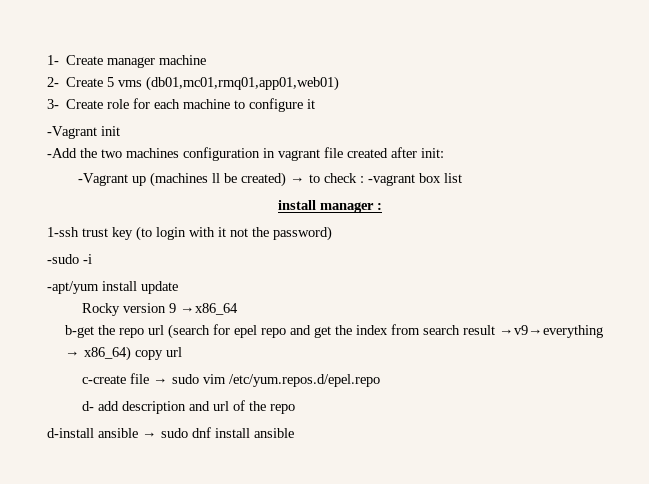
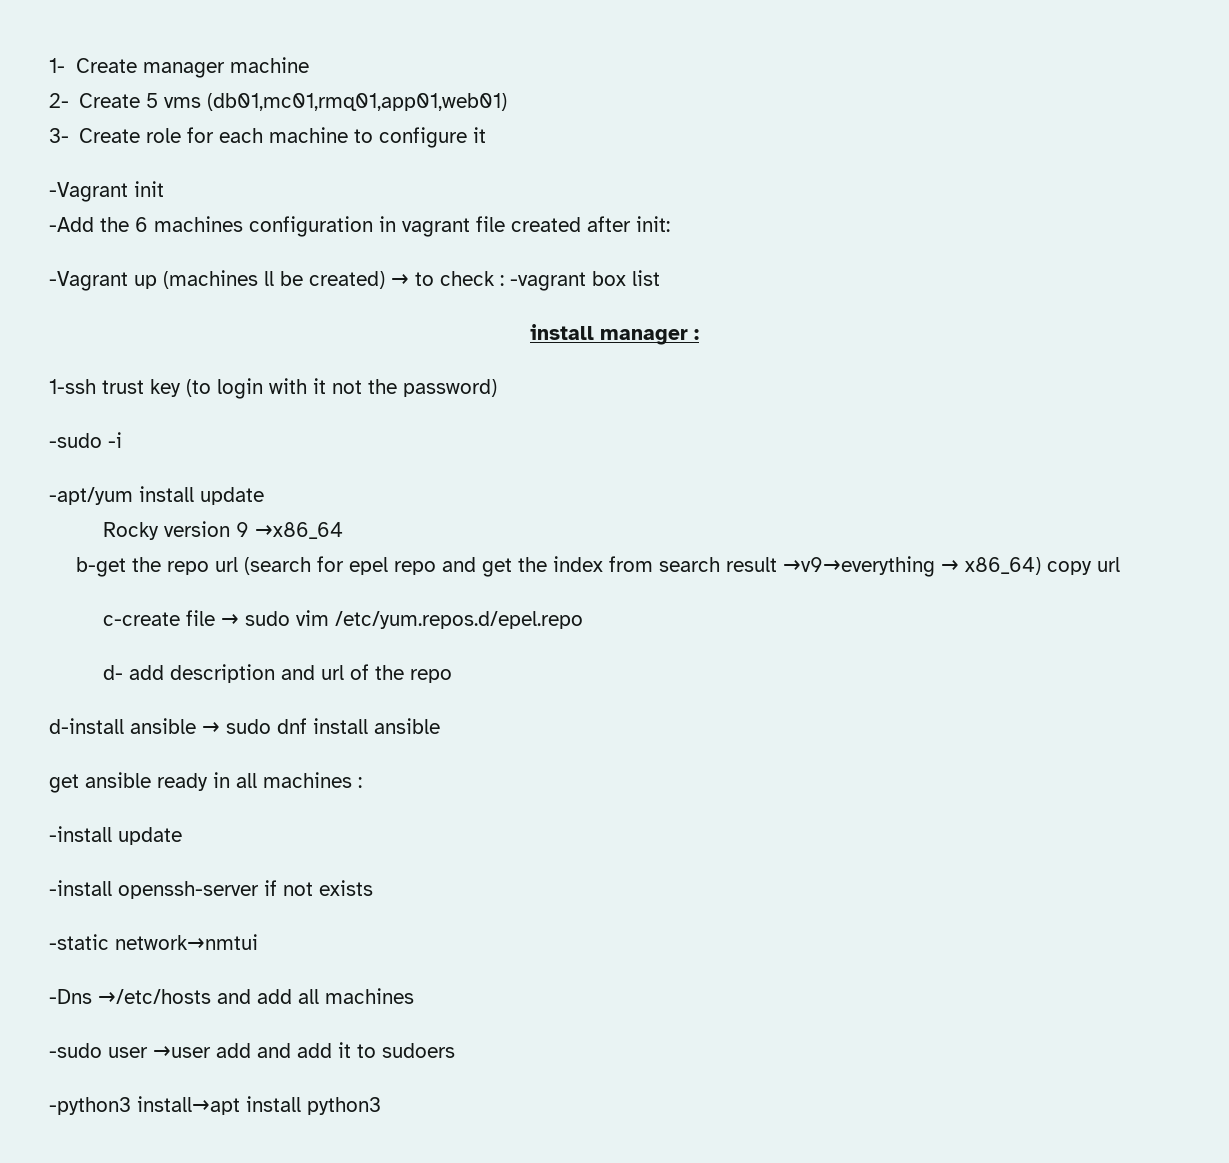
- -Add the two machines configuration in vagrant file created after init:
+ -Add the 6 machines configuration in vagrant file created after init:
+ get ansible ready in all machines :
+ -install update
+ -install openssh-server if not exists
+ -static network→nmtui
+ -Dns →/etc/hosts and add all machines
+ -sudo user →user add and add it to sudoers
+ -python3 install→apt install python3

